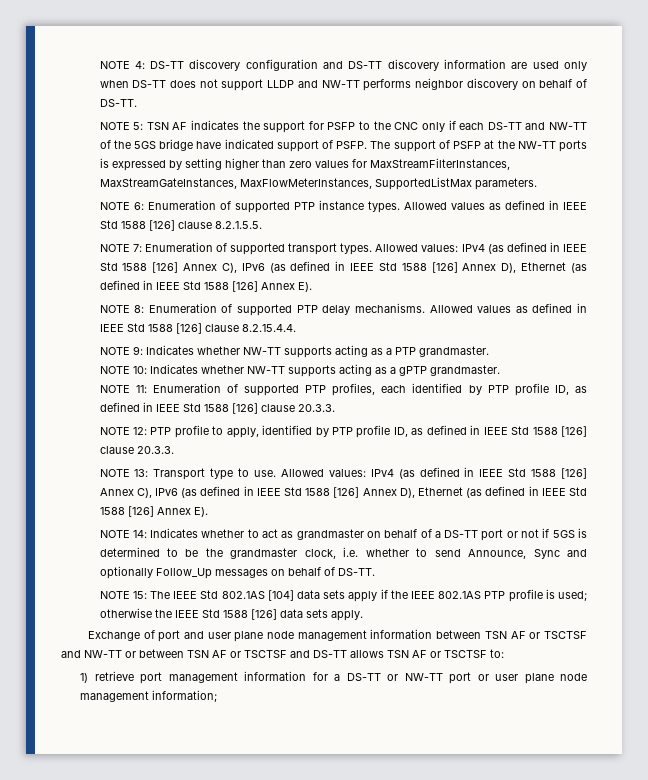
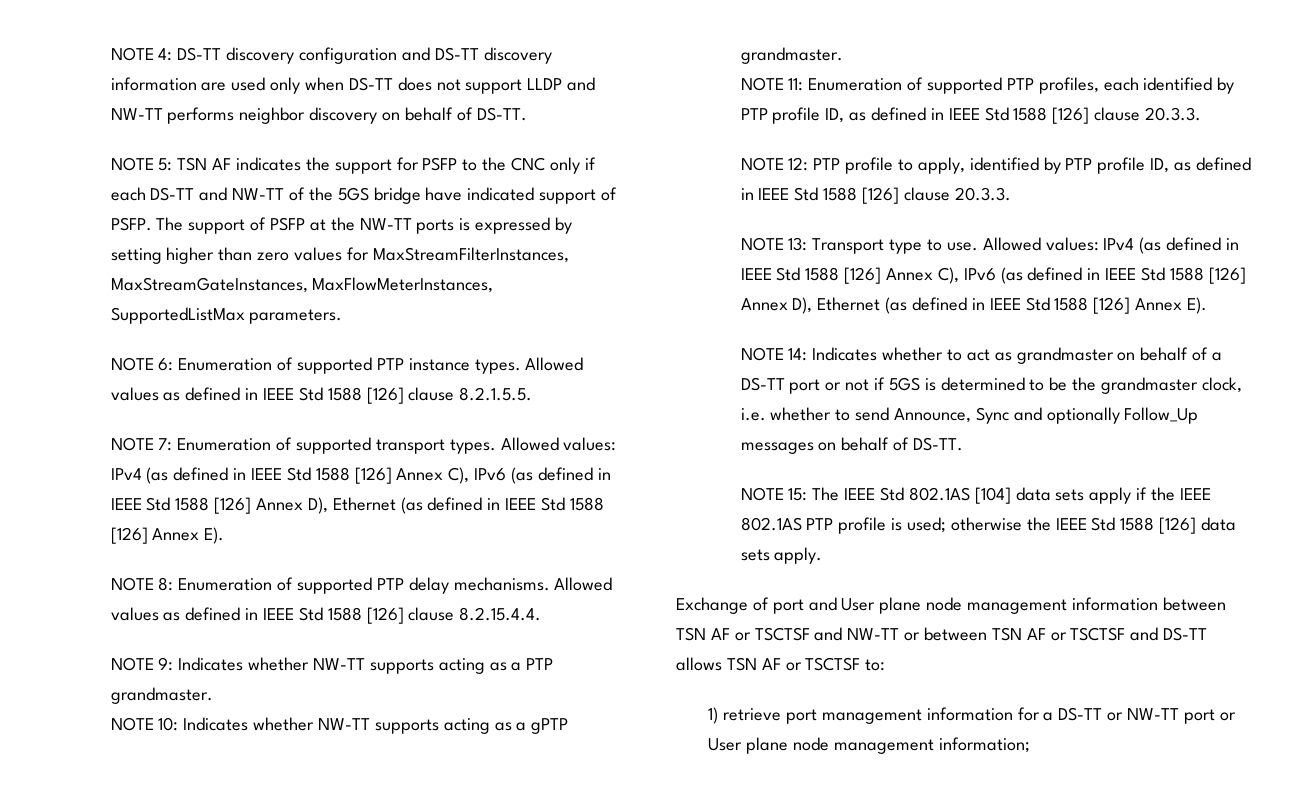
- Exchange of port and user plane node management information between TSN AF or TSCTSF and NW-TT or between TSN AF or TSCTSF and DS-TT allows TSN AF or TSCTSF to:
+ Exchange of port and User plane node management information between TSN AF or TSCTSF and NW-TT or between TSN AF or TSCTSF and DS-TT allows TSN AF or TSCTSF to:
- 1) retrieve port management information for a DS-TT or NW-TT port or user plane node management information;
+ 1) retrieve port management information for a DS-TT or NW-TT port or User plane node management information;

